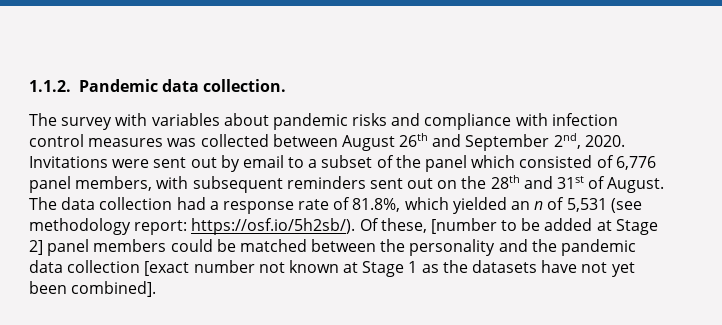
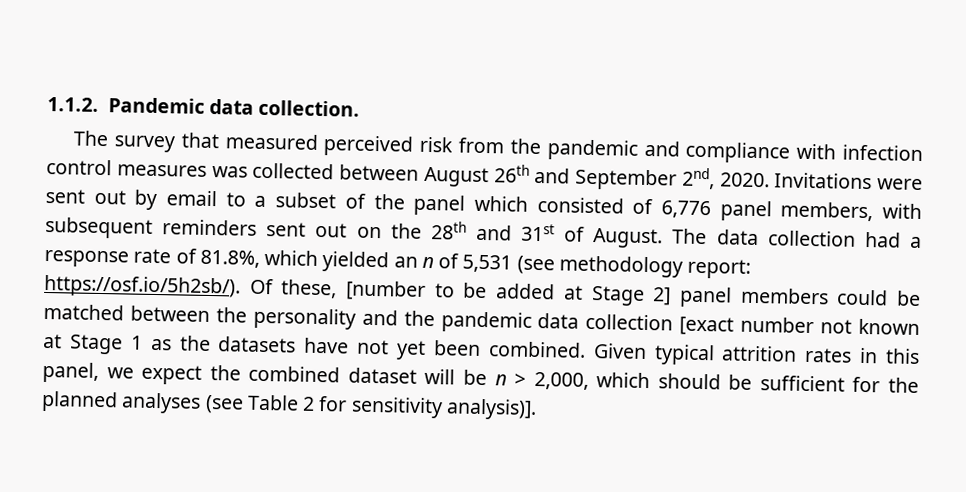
- The survey with variables about pandemic risks and compliance with infection control measures was collected between August 26th and September 2nd, 2020.
+ The survey that measured perceived risk from the pandemic and compliance with infection control measures was collected between August 26th and September 2nd, 2020.
- The data collection had a response rate of 81.8%, which yielded an n of 5,531 (see methodology report: https://osf.io/5h2sb/). Of these, [number to be added at Stage 2] panel members could be matched between the personality and the pandemic data collection [exact number not known at Stage 1 as the datasets have not yet been combined].
+ The data collection had a response rate of 81.8%, which yielded an n of 5,531 (see methodology report: https://osf.io/5h2sb/). Of these, [number to be added at Stage 2] panel members could be matched between the personality and the pandemic data collection [exact number not known at Stage 1 as the datasets have not yet been combined. Given typical attrition rates in this panel, we expect the combined dataset will be n > 2,000, which should be sufficient for the planned analyses (see Table 2 for sensitivity analysis)].

